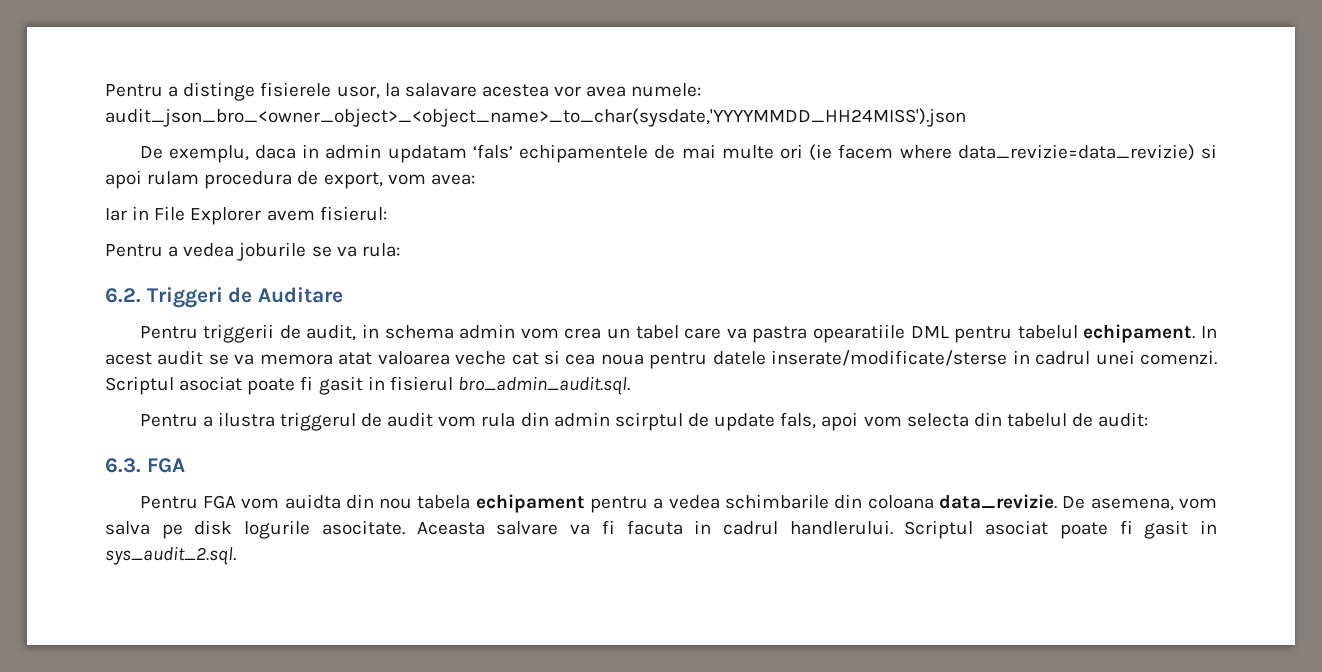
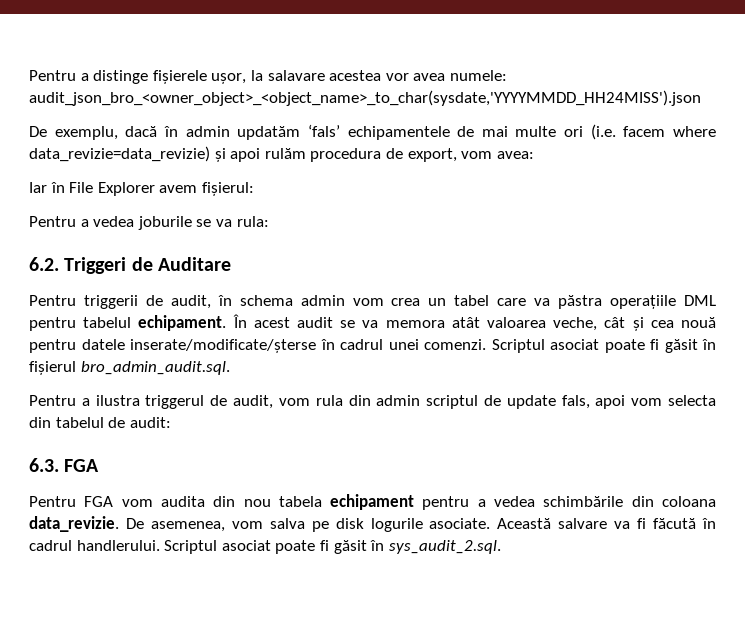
- Pentru a distinge fisierele usor, la salavare acestea vor avea numele: audit_json_bro_<owner_object>_<object_name>_to_char(sysdate,'YYYYMMDD_HH24MISS').json
+ Pentru a distinge fișierele ușor, la salavare acestea vor avea numele: audit_json_bro_<owner_object>_<object_name>_to_char(sysdate,'YYYYMMDD_HH24MISS').json
- De exemplu, daca in admin updatam ‘fals’ echipamentele de mai multe ori (ie facem where data_revizie=data_revizie) si apoi rulam procedura de export, vom avea:
+ De exemplu, dacă în admin updatăm ‘fals’ echipamentele de mai multe ori (i.e. facem where data_revizie=data_revizie) și apoi rulăm procedura de export, vom avea:
- Iar in File Explorer avem fisierul:
+ Iar în File Explorer avem fișierul:
- Pentru triggerii de audit, in schema admin vom crea un tabel care va pastra opearatiile DML pentru tabelul echipament.
+ Pentru triggerii de audit, în schema admin vom crea un tabel care va păstra operațiile DML pentru tabelul echipament.
- In acest audit se va memora atat valoarea veche cat si cea noua pentru datele inserate/modificate/sterse in cadrul unei comenzi.
+ În acest audit se va memora atât valoarea veche, cât și cea nouă pentru datele inserate/modificate/șterse în cadrul unei comenzi.
- Scriptul asociat poate fi gasit in fisierul bro_admin_audit.sql.
+ Scriptul asociat poate fi găsit în fișierul bro_admin_audit.sql.
- Pentru a ilustra triggerul de audit vom rula din admin scirptul de update fals, apoi vom selecta din tabelul de audit:
+ Pentru a ilustra triggerul de audit, vom rula din admin scriptul de update fals, apoi vom selecta din tabelul de audit:
- Pentru FGA vom auidta din nou tabela echipament pentru a vedea schimbarile din coloana data_revizie.
+ Pentru FGA vom audita din nou tabela echipament pentru a vedea schimbările din coloana data_revizie.
- De asemena, vom salva pe disk logurile asocitate. Aceasta salvare va fi facuta in cadrul handlerului.
+ De asemenea, vom salva pe disk logurile asociate. Această salvare va fi făcută în cadrul handlerului.
- Scriptul asociat poate fi gasit in sys_audit_2.sql.
+ Scriptul asociat poate fi găsit în sys_audit_2.sql.

